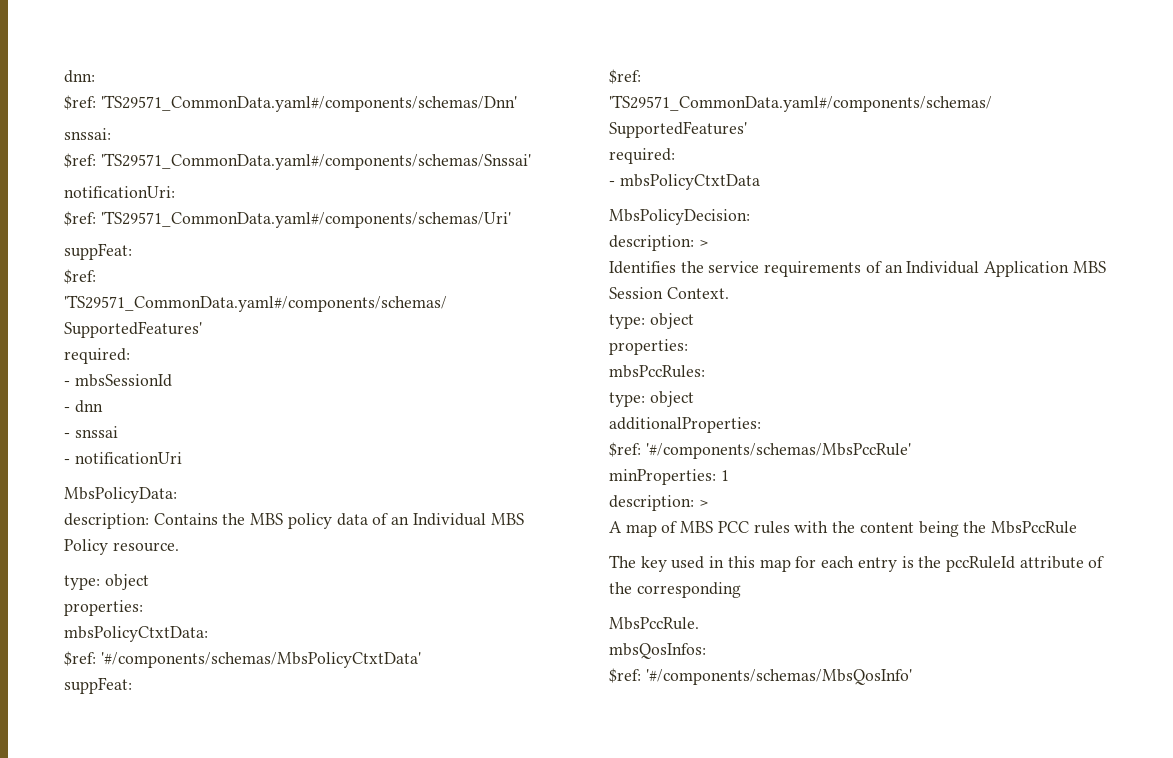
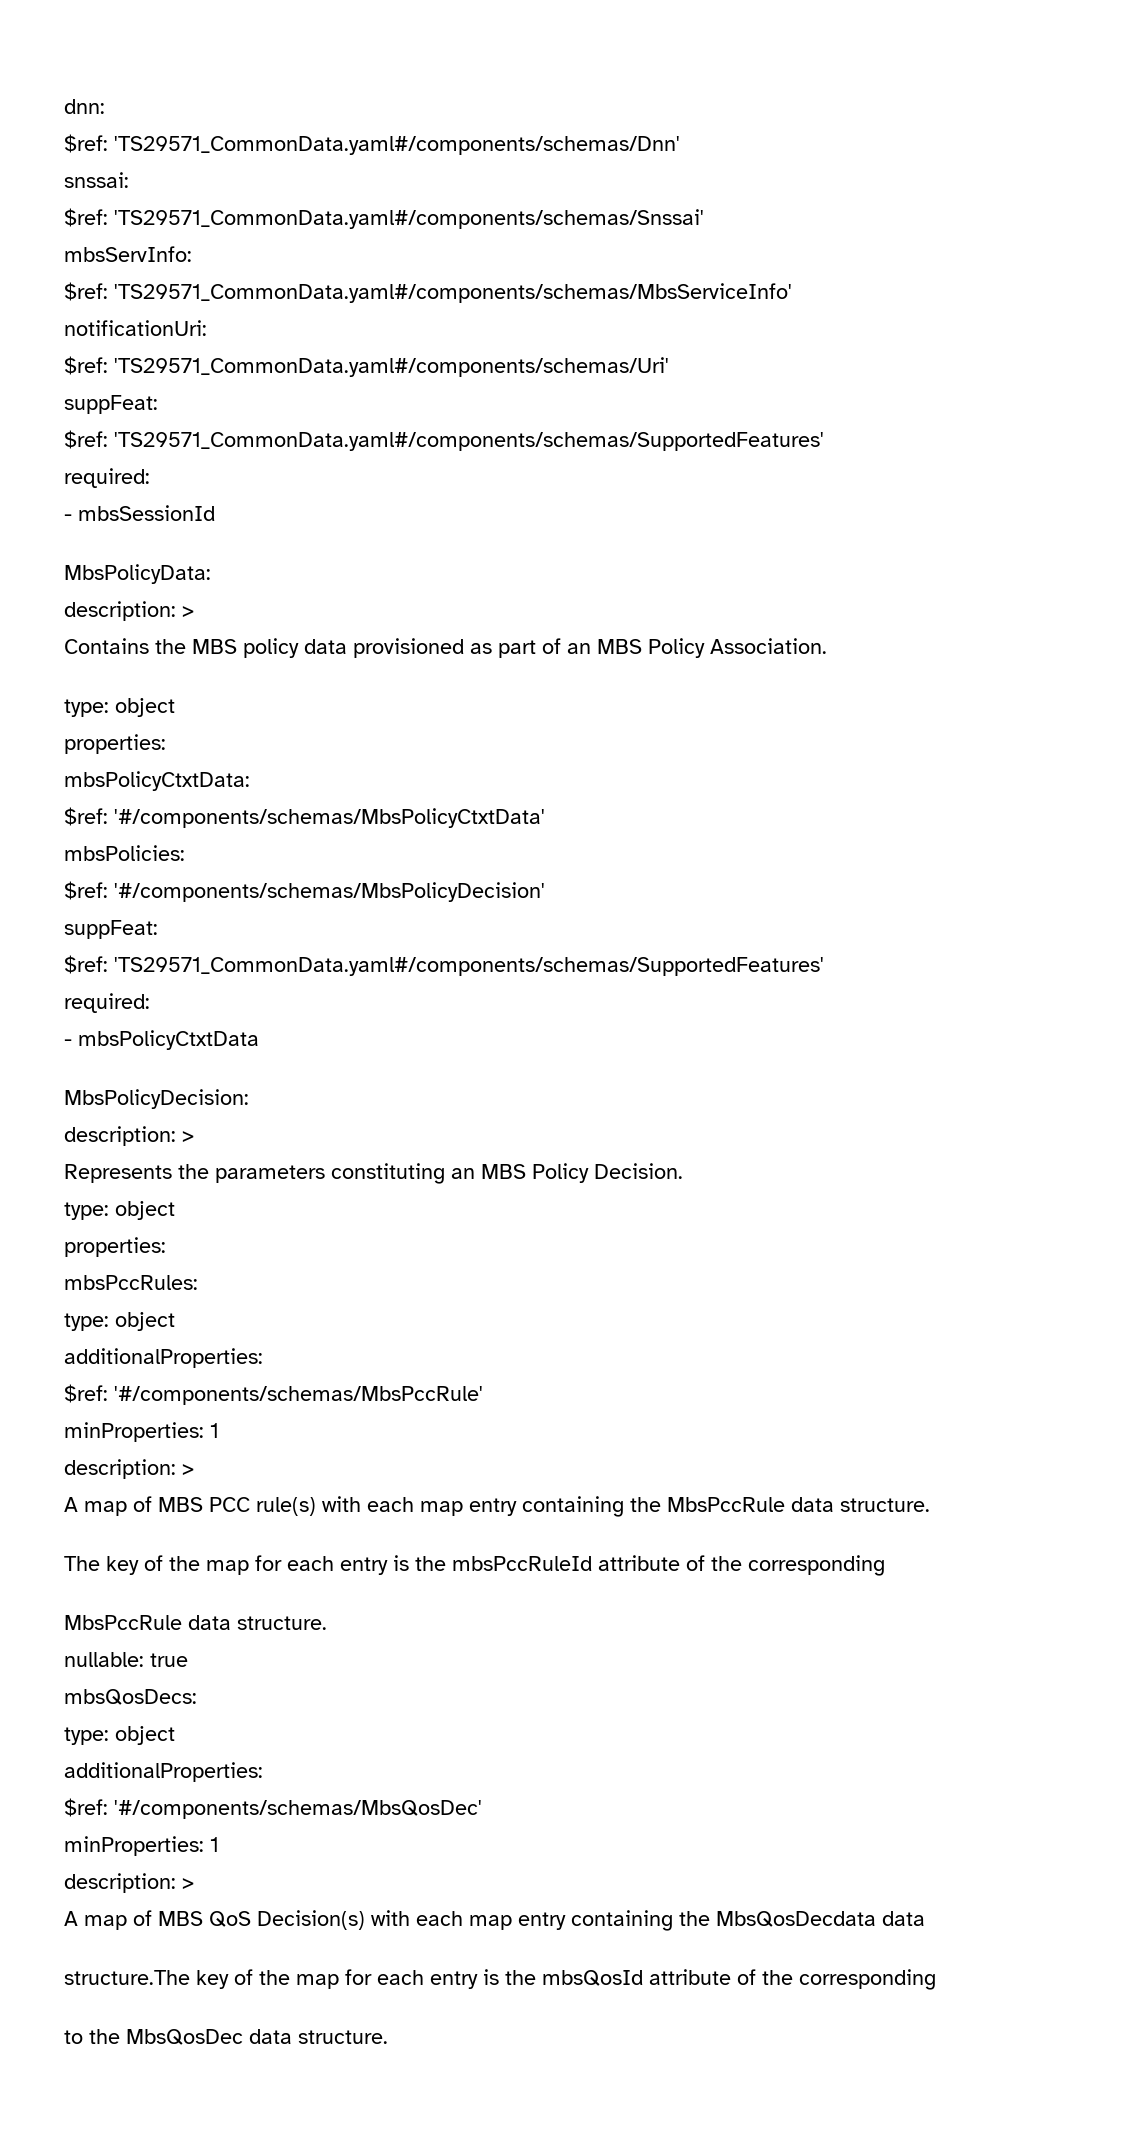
+ mbsServInfo:
+ $ref: 'TS29571_CommonData.yaml#/components/schemas/MbsServiceInfo'
- - dnn
- - snssai
- - notificationUri
  MbsPolicyData:
- description: Contains the MBS policy data of an Individual MBS Policy resource.
+ description: >
+ Contains the MBS policy data provisioned as part of an MBS Policy Association.
+ mbsPolicies:
+ $ref: '#/components/schemas/MbsPolicyDecision'
- Identifies the service requirements of an Individual Application MBS Session Context.
+ Represents the parameters constituting an MBS Policy Decision.
- A map of MBS PCC rules with the content being the MbsPccRule
+ A map of MBS PCC rule(s) with each map entry containing the MbsPccRule data structure.
- The key used in this map for each entry is the pccRuleId attribute of the corresponding
- MbsPccRule.
- mbsQosInfos:
- $ref: '#/components/schemas/MbsQosInfo'
+ The key of the map for each entry is the mbsPccRuleId attribute of the corresponding
+ MbsPccRule data structure.
+ nullable: true
+ mbsQosDecs:
+ type: object
+ additionalProperties:
+ $ref: '#/components/schemas/MbsQosDec'
+ minProperties: 1
+ description: >
+ A map of MBS QoS Decision(s) with each map entry containing the MbsQosDecdata data
+ structure.The key of the map for each entry is the mbsQosId attribute of the corresponding
+ to the MbsQosDec data structure.

